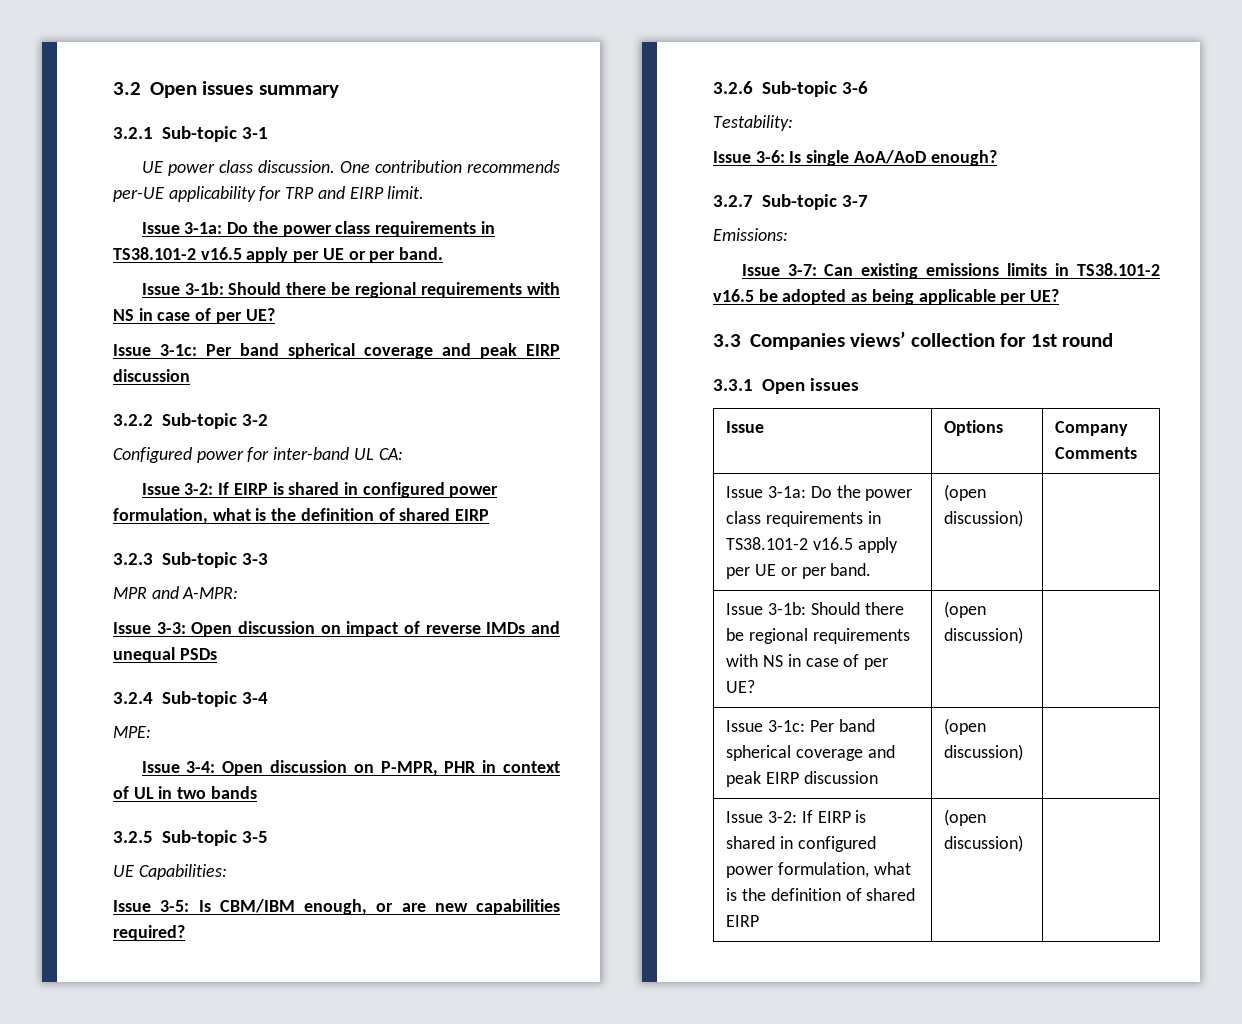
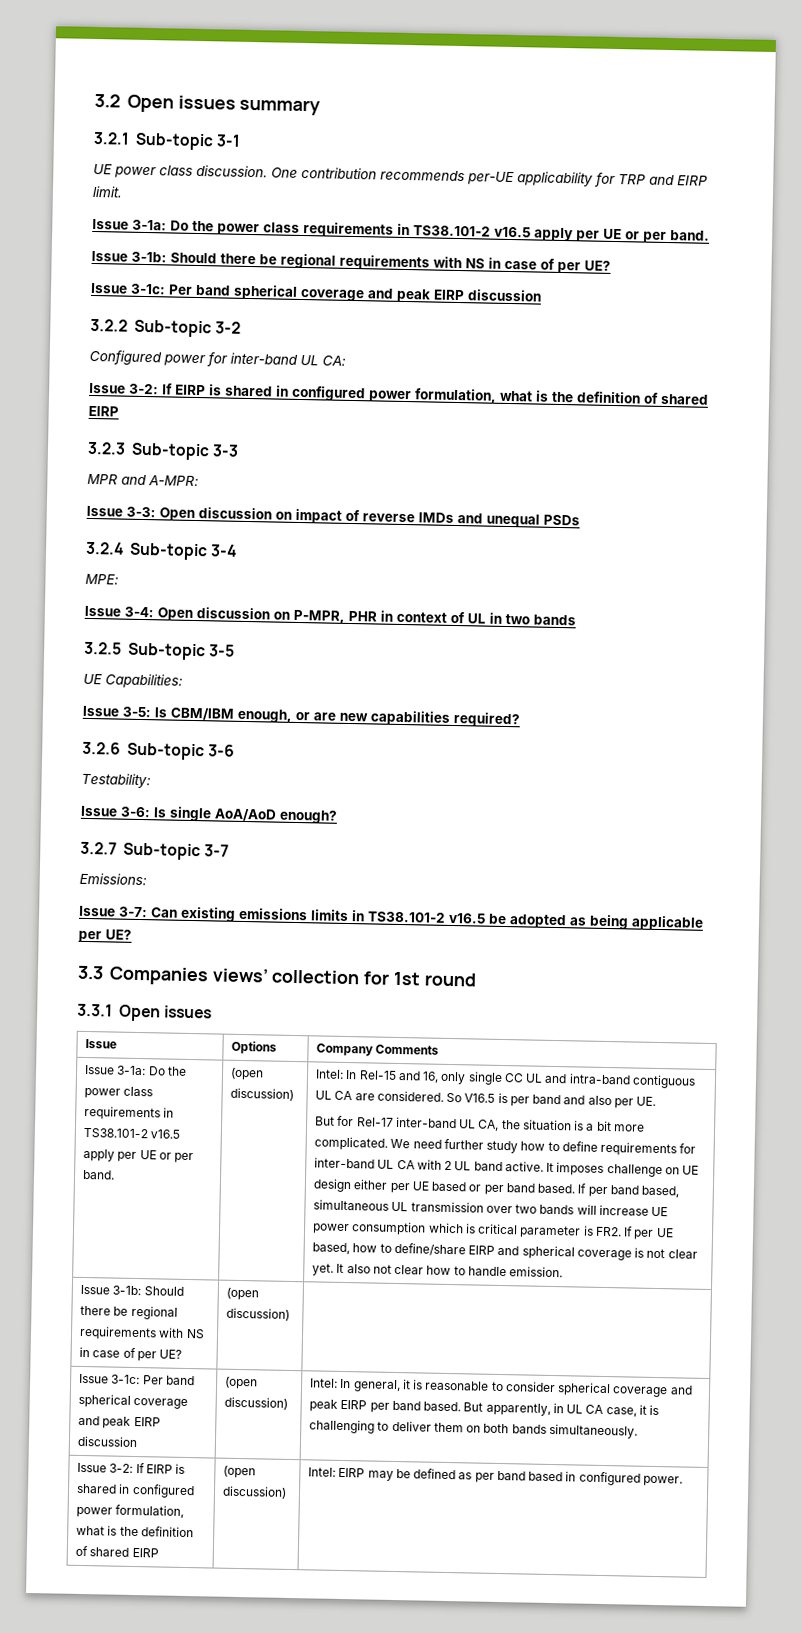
+ Intel: In Rel-15 and 16, only single CC UL and intra-band contiguous UL CA are considered. So V16.5 is per band and also per UE.
+ But for Rel-17 inter-band UL CA, the situation is a bit more complicated. We need further study how to define requirements for inter-band UL CA with 2 UL band active. It imposes challenge on UE design either per UE based or per band based. If per band based, simultaneous UL transmission over two bands will increase UE power consumption which is critical parameter is FR2. If per UE based, how to define/share EIRP and spherical coverage is not clear yet. It also not clear how to handle emission.
+ Intel: In general, it is reasonable to consider spherical coverage and peak EIRP per band based. But apparently, in UL CA case, it is challenging to deliver them on both bands simultaneously.
- Issue 3-2: If EIRP is shared in configured power formulation, what is the definition of shared EIRP | (open discussion) |
+ Issue 3-2: If EIRP is shared in configured power formulation, what is the definition of shared EIRP | (open discussion) | Intel: EIRP may be defined as per band based in configured power.

